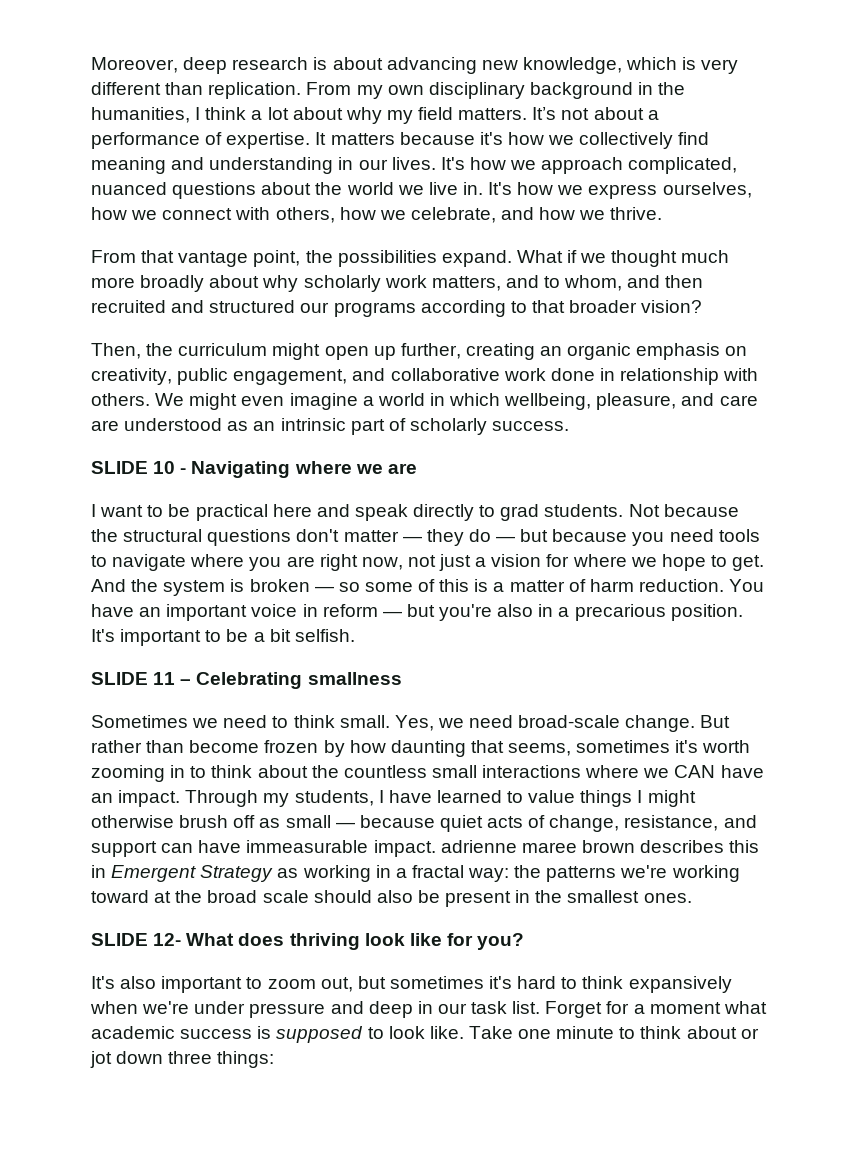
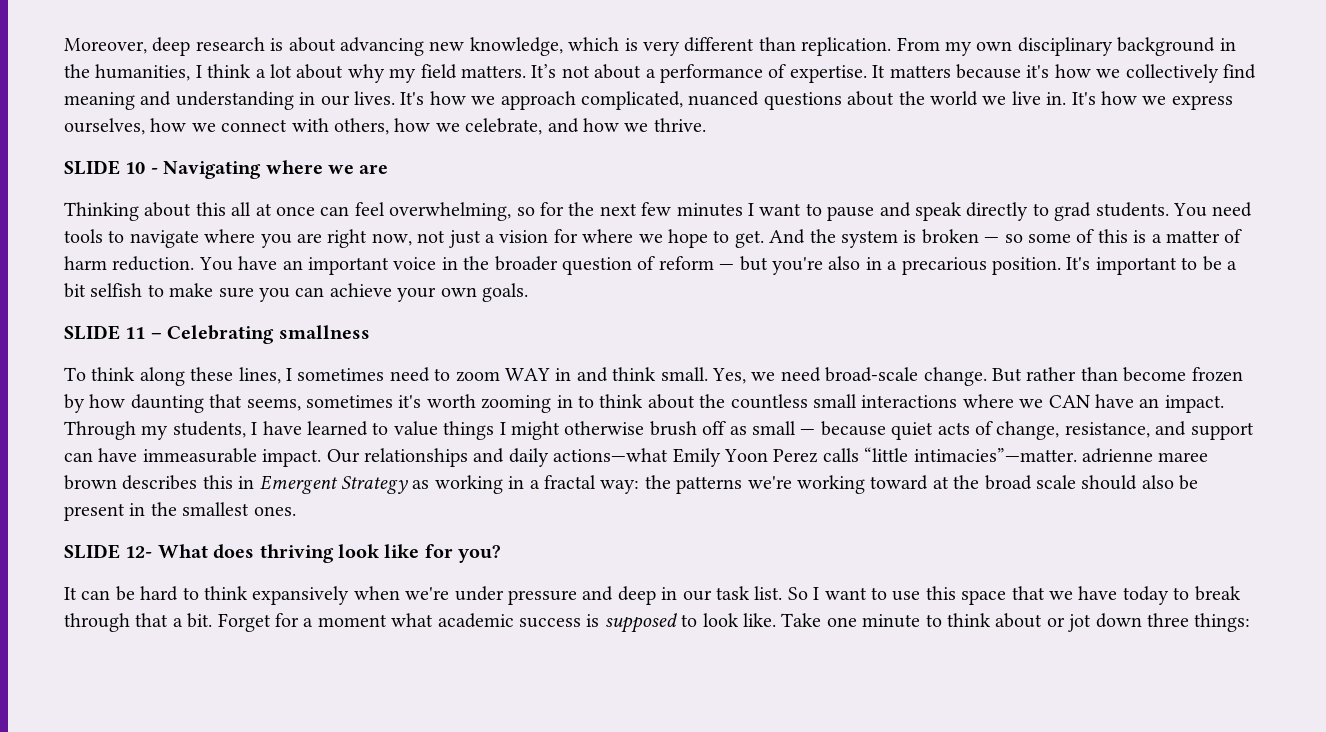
- From that vantage point, the possibilities expand. What if we thought much more broadly about why scholarly work matters, and to whom, and then recruited and structured our programs according to that broader vision?
- Then, the curriculum might open up further, creating an organic emphasis on creativity, public engagement, and collaborative work done in relationship with others. We might even imagine a world in which wellbeing, pleasure, and care are understood as an intrinsic part of scholarly success.
- I want to be practical here and speak directly to grad students.
+ Thinking about this all at once can feel overwhelming, so for the next few minutes I want to pause and speak directly to grad students.
- Not because the structural questions don't matter — they do — but because you need tools to navigate where you are right now, not just a vision for where we hope to get.
+ You need tools to navigate where you are right now, not just a vision for where we hope to get.
- You have an important voice in reform — but you're also in a precarious position.
+ You have an important voice in the broader question of reform — but you're also in a precarious position.
- It's important to be a bit selfish.
+ It's important to be a bit selfish to make sure you can achieve your own goals.
- Sometimes we need to think small.
+ To think along these lines, I sometimes need to zoom WAY in and think small.
- Through my students, I have learned to value things I might otherwise brush off as small — because quiet acts of change, resistance, and support can have immeasurable impact. adrienne maree brown describes this in Emergent Strategy as working in a fractal way: the patterns we're working toward at the broad scale should also be present in the smallest ones.
+ Through my students, I have learned to value things I might otherwise brush off as small — because quiet acts of change, resistance, and support can have immeasurable impact. Our relationships and daily actions—what Emily Yoon Perez calls “little intimacies”—matter. adrienne maree brown describes this in Emergent Strategy as working in a fractal way: the patterns we're working toward at the broad scale should also be present in the smallest ones.
- It's also important to zoom out, but sometimes it's hard to think expansively when we're under pressure and deep in our task list.
+ It can be hard to think expansively when we're under pressure and deep in our task list.
+ So I want to use this space that we have today to break through that a bit.

